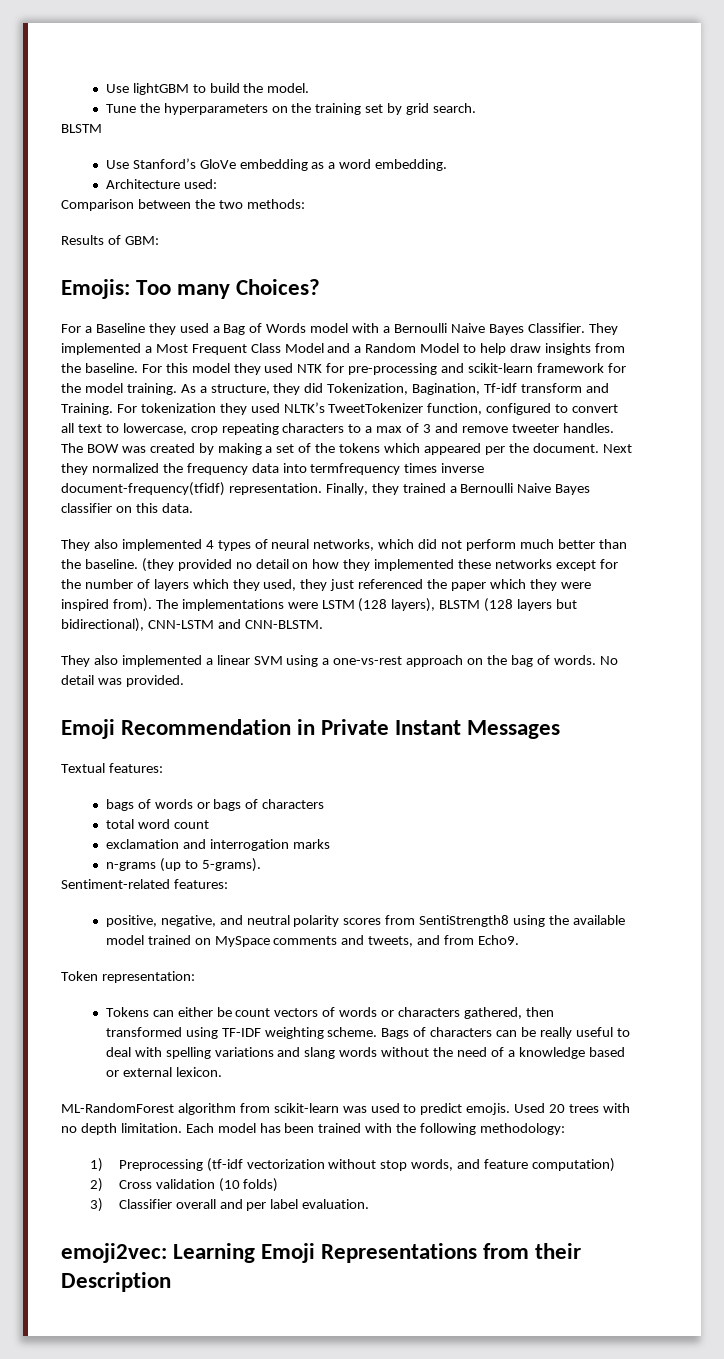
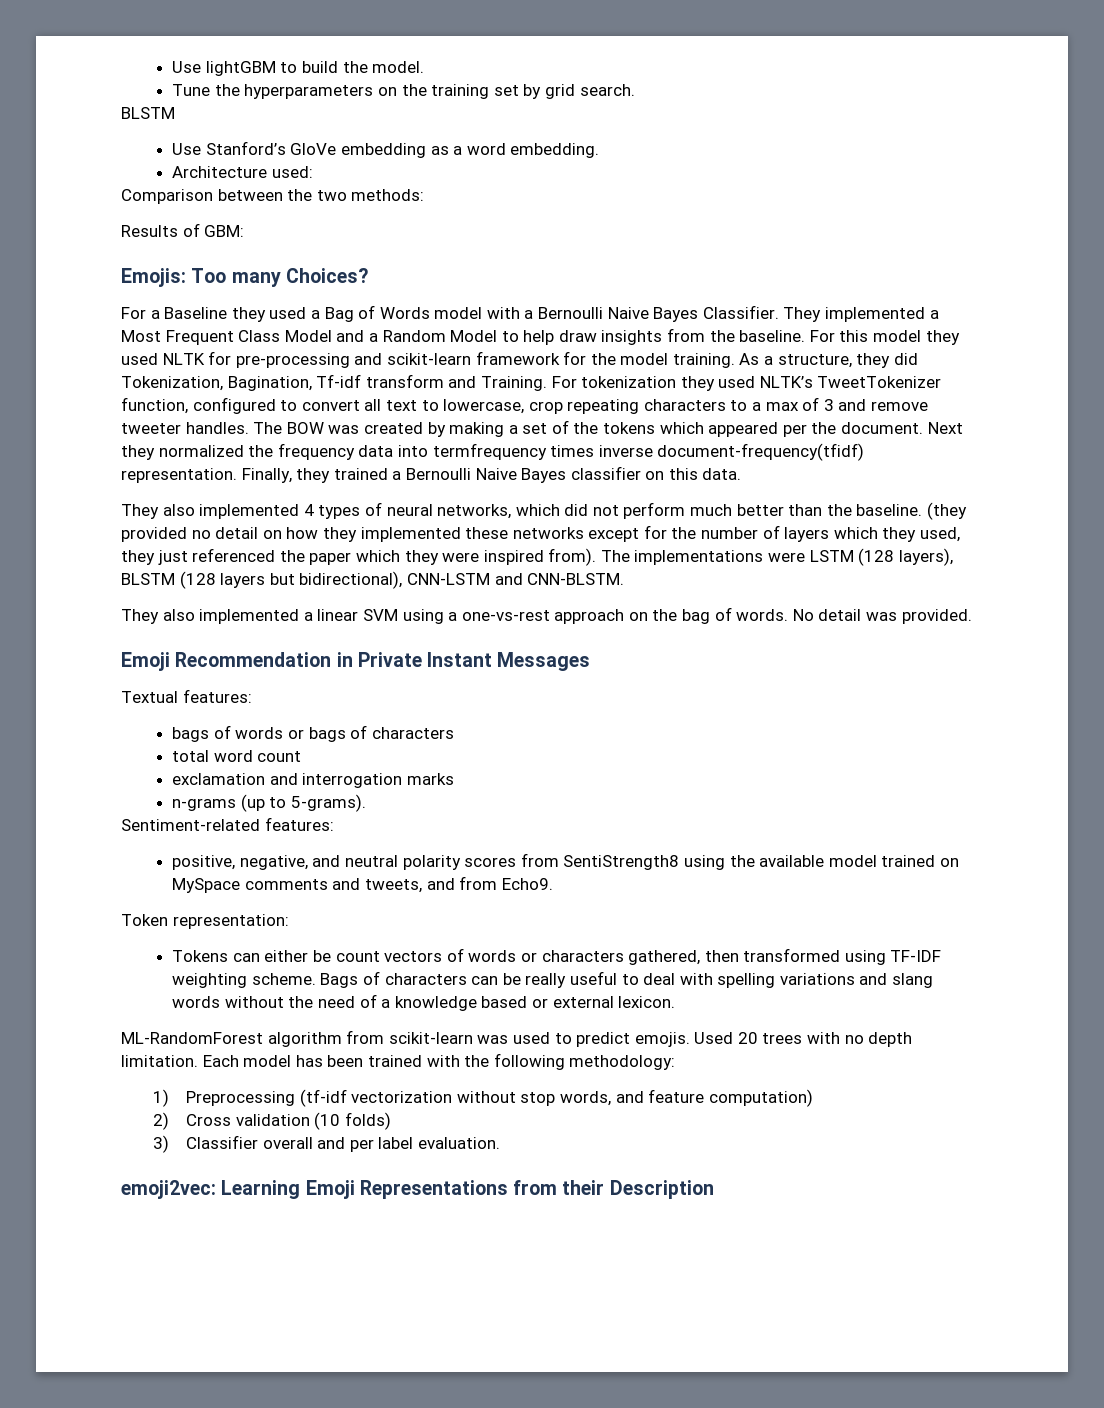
- For this model they used NTK for pre-processing and scikit-learn framework for the model training.
+ For this model they used NLTK for pre-processing and scikit-learn framework for the model training.

